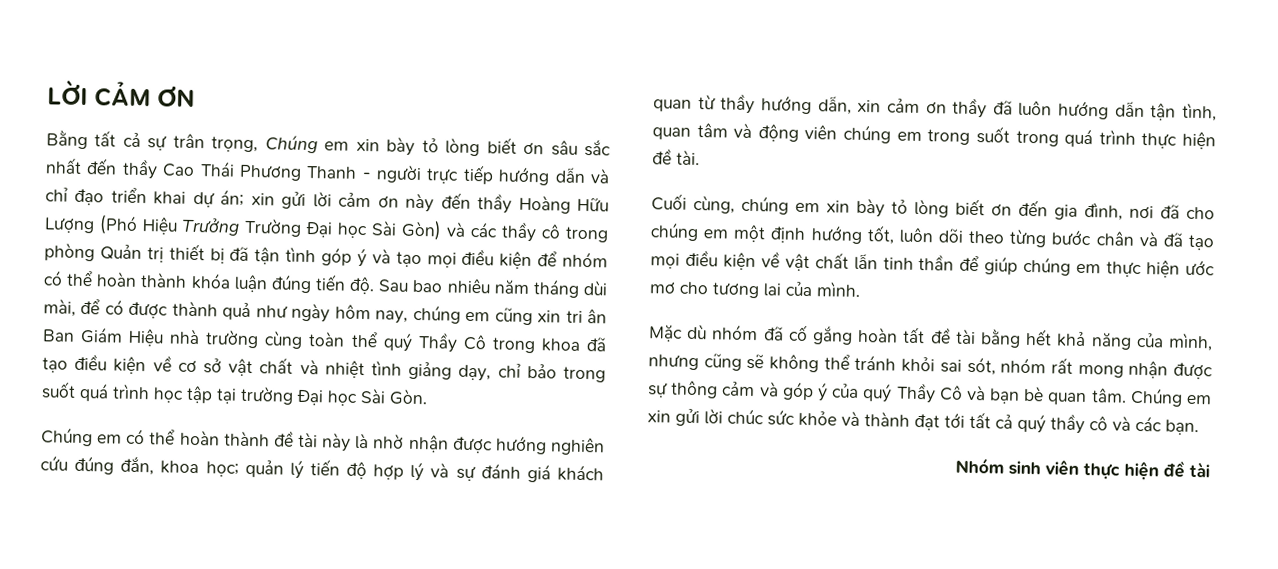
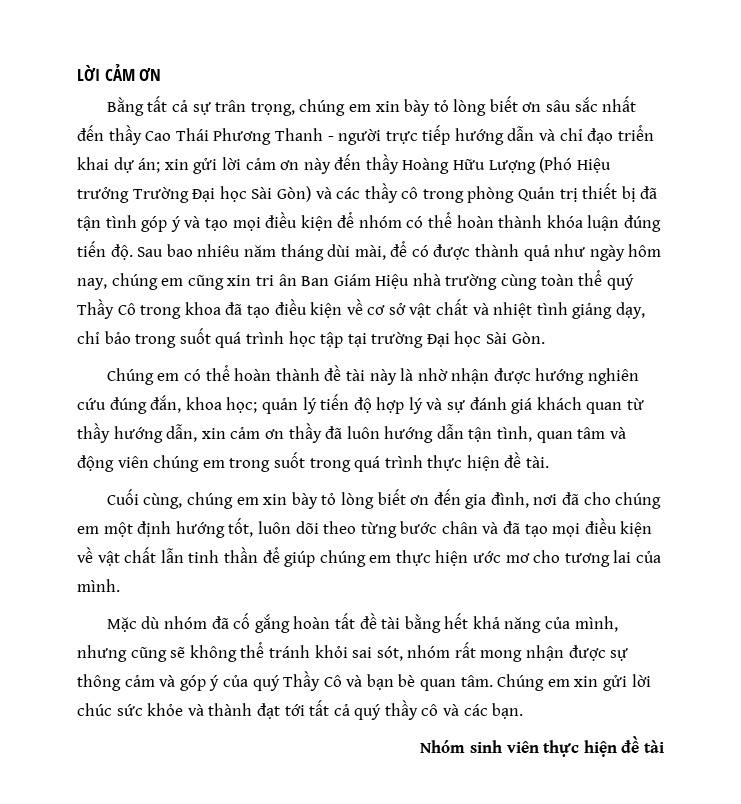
- Bằng tất cả sự trân trọng, Chúng em xin bày tỏ lòng biết ơn sâu sắc nhất đến thầy Cao Thái Phương Thanh - người trực tiếp hướng dẫn và chỉ đạo triển khai dự án;
+ Bằng tất cả sự trân trọng, chúng em xin bày tỏ lòng biết ơn sâu sắc nhất đến thầy Cao Thái Phương Thanh - người trực tiếp hướng dẫn và chỉ đạo triển khai dự án;
- xin gửi lời cảm ơn này đến thầy Hoàng Hữu Lượng (Phó Hiệu Trưởng Trường Đại học Sài Gòn) và các thầy cô trong phòng Quản trị thiết bị đã tận tình góp ý và tạo mọi điều kiện để nhóm có thể hoàn thành khóa luận đúng tiến độ.
+ xin gửi lời cảm ơn này đến thầy Hoàng Hữu Lượng (Phó Hiệu trưởng Trường Đại học Sài Gòn) và các thầy cô trong phòng Quản trị thiết bị đã tận tình góp ý và tạo mọi điều kiện để nhóm có thể hoàn thành khóa luận đúng tiến độ.

